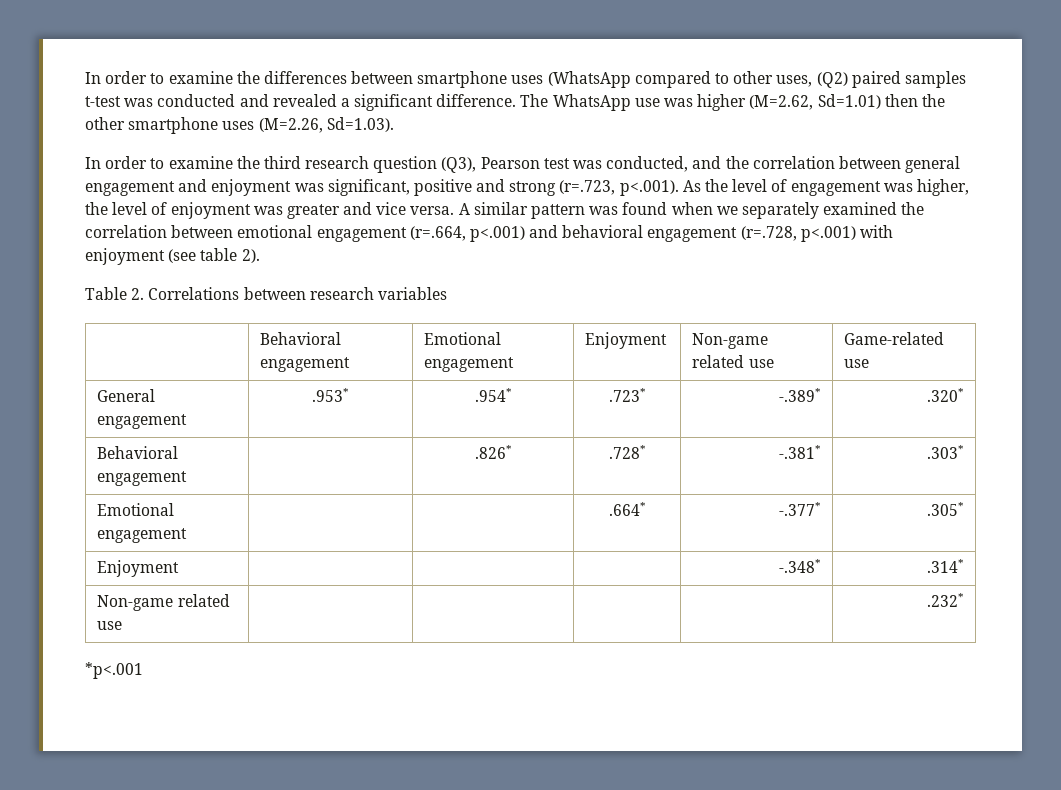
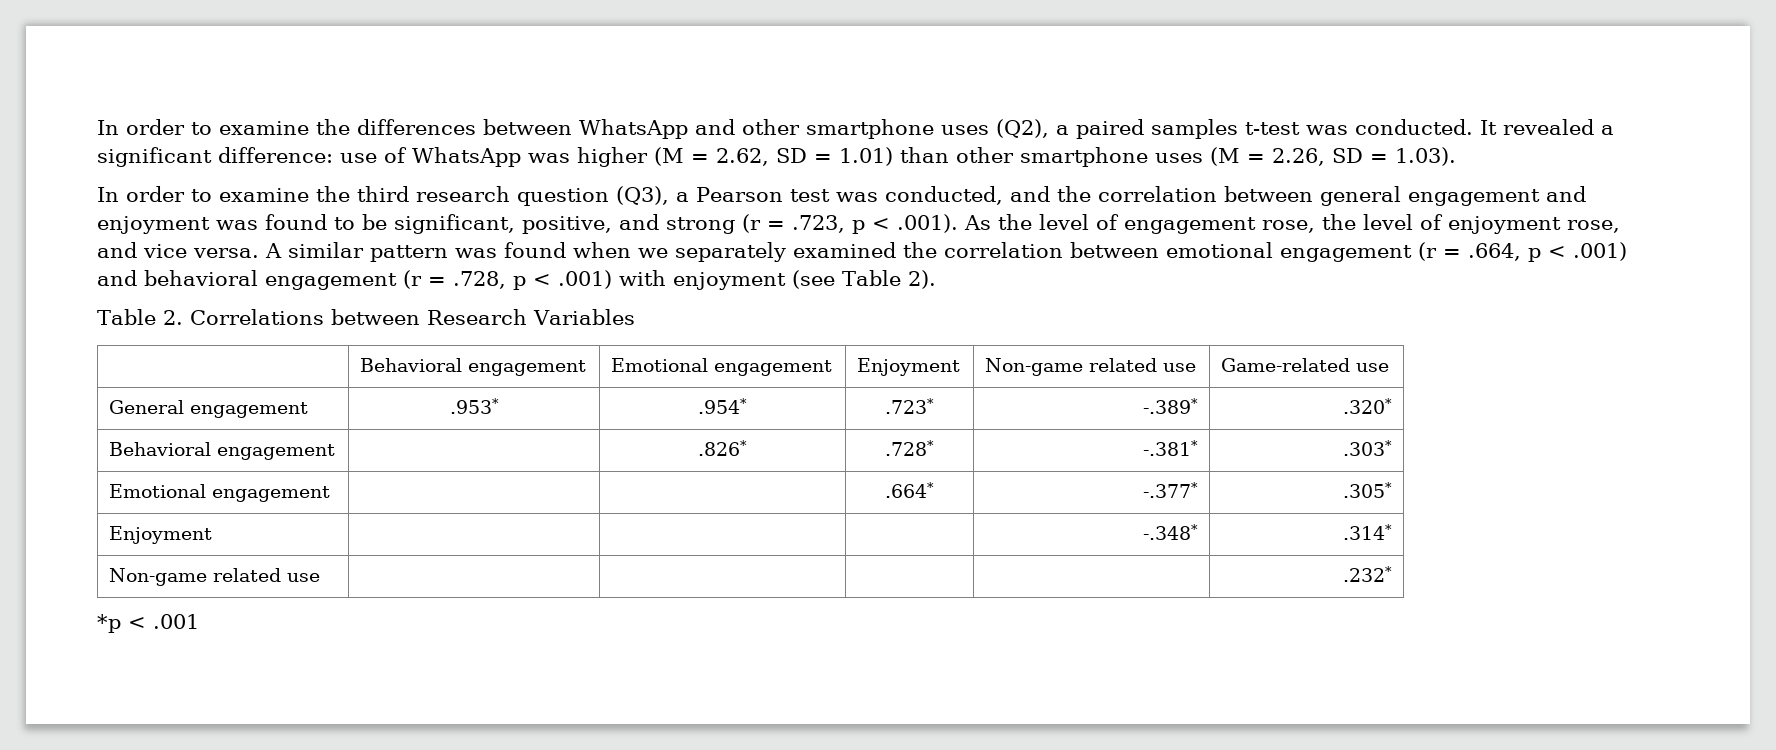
- In order to examine the differences between smartphone uses (WhatsApp compared to other uses, (Q2) paired samples t-test was conducted and revealed a significant difference. The WhatsApp use was higher (M=2.62, Sd=1.01) then the other smartphone uses (M=2.26, Sd=1.03).
+ In order to examine the differences between WhatsApp and other smartphone uses (Q2), a paired samples t-test was conducted. It revealed a significant difference: use of WhatsApp was higher (M = 2.62, SD = 1.01) than other smartphone uses (M = 2.26, SD = 1.03).
- In order to examine the third research question (Q3), Pearson test was conducted, and the correlation between general engagement and enjoyment was significant, positive and strong (r=.723, p<.001). As the level of engagement was higher, the level of enjoyment was greater and vice versa.
+ In order to examine the third research question (Q3), a Pearson test was conducted, and the correlation between general engagement and enjoyment was found to be significant, positive, and strong (r = .723, p < .001). As the level of engagement rose, the level of enjoyment rose, and vice versa.
- A similar pattern was found when we separately examined the correlation between emotional engagement (r=.664, p<.001) and behavioral engagement (r=.728, p<.001) with enjoyment (see table 2).
+ A similar pattern was found when we separately examined the correlation between emotional engagement (r = .664, p < .001) and behavioral engagement (r = .728, p < .001) with enjoyment (see Table 2).
- Table 2. Correlations between research variables
+ Table 2. Correlations between Research Variables
- *p<.001
+ *p < .001

